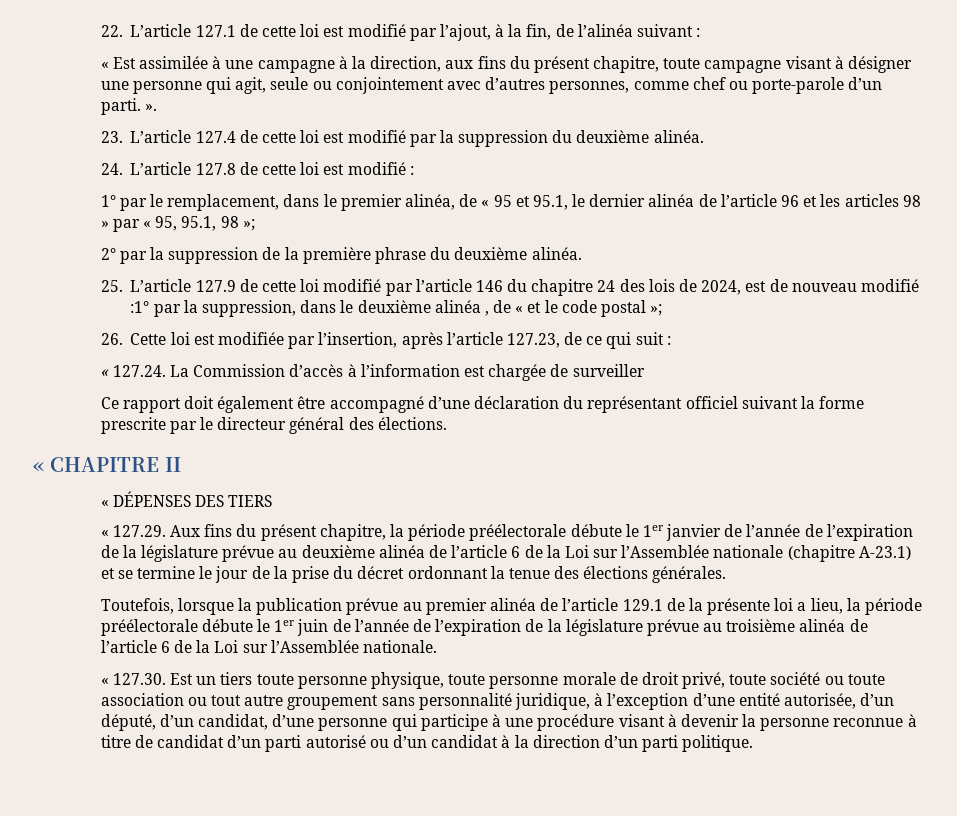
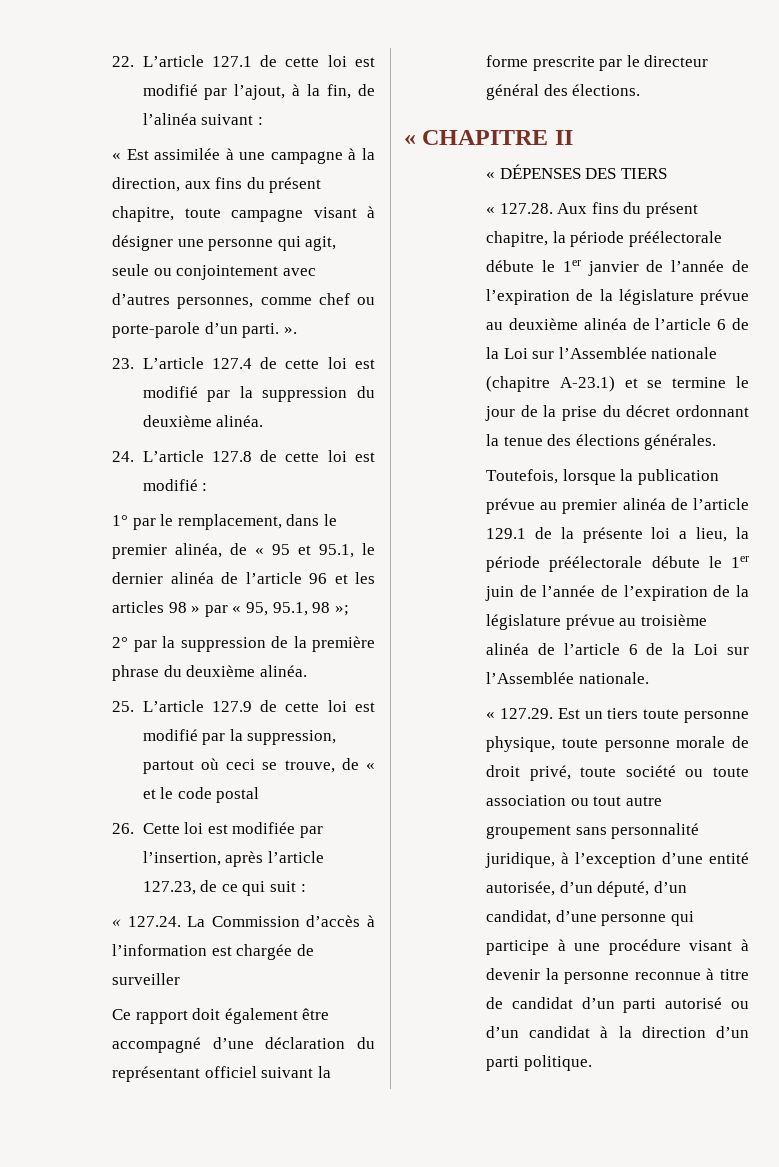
- 25. L’article 127.9 de cette loi modifié par l’article 146 du chapitre 24 des lois de 2024, est de nouveau modifié :1° par la suppression, dans le deuxième alinéa , de « et le code postal »;
+ 25. L’article 127.9 de cette loi est modifié par la suppression, partout où ceci se trouve, de « et le code postal
- « 127.29. Aux fins du présent chapitre, la période préélectorale débute le 1er janvier de l’année de l’expiration de la législature prévue au deuxième alinéa de l’article 6 de la Loi sur l’Assemblée nationale (chapitre A-23.1) et se termine le jour de la prise du décret ordonnant la tenue des élections générales.
+ « 127.28. Aux fins du présent chapitre, la période préélectorale débute le 1er janvier de l’année de l’expiration de la législature prévue au deuxième alinéa de l’article 6 de la Loi sur l’Assemblée nationale (chapitre A-23.1) et se termine le jour de la prise du décret ordonnant la tenue des élections générales.
- « 127.30. Est un tiers toute personne physique, toute personne morale de droit privé, toute société ou toute association ou tout autre groupement sans personnalité juridique, à l’exception d’une entité autorisée, d’un député, d’un candidat, d’une personne qui participe à une procédure visant à devenir la personne reconnue à titre de candidat d’un parti autorisé ou d’un candidat à la direction d’un parti politique.
+ « 127.29. Est un tiers toute personne physique, toute personne morale de droit privé, toute société ou toute association ou tout autre groupement sans personnalité juridique, à l’exception d’une entité autorisée, d’un député, d’un candidat, d’une personne qui participe à une procédure visant à devenir la personne reconnue à titre de candidat d’un parti autorisé ou d’un candidat à la direction d’un parti politique.

